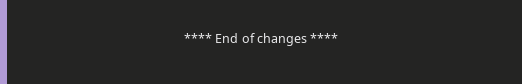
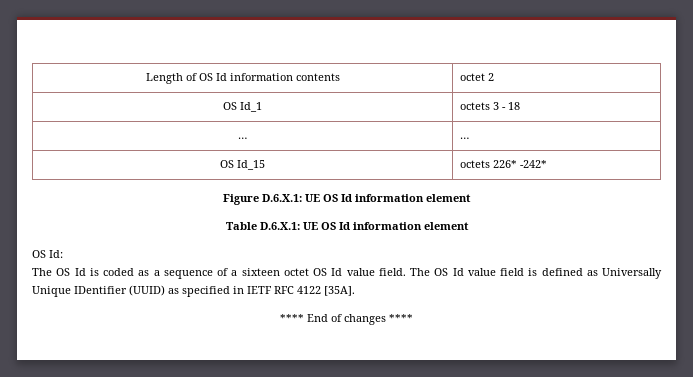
+ Length of OS Id information contents | octet 2
+ OS Id_1 | octets 3 - 18
+ … | …
+ OS Id_15 | octets 226* -242*
+ Figure D.6.X.1: UE OS Id information element
+ Table D.6.X.1: UE OS Id information element
+ OS Id:
+ The OS Id is coded as a sequence of a sixteen octet OS Id value field. The OS Id value field is defined as Universally Unique IDentifier (UUID) as specified in IETF RFC 4122 [35A].

